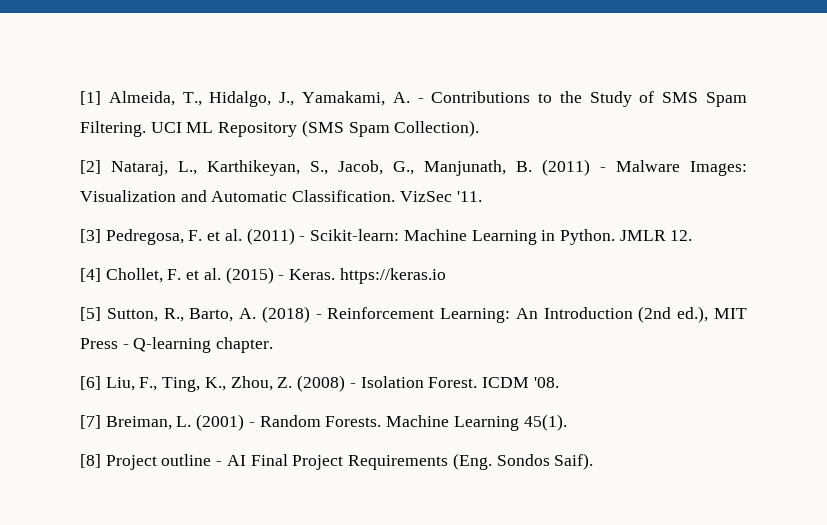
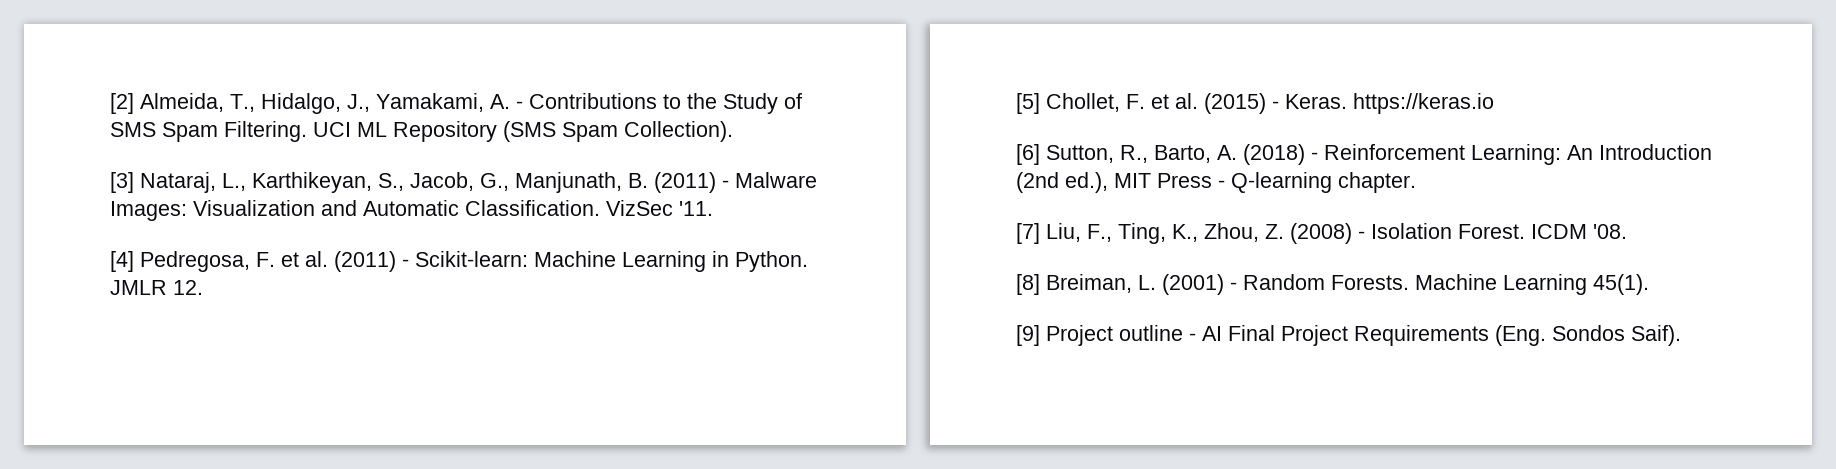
- [1] Almeida, T., Hidalgo, J., Yamakami, A. - Contributions to the Study of SMS Spam Filtering.
+ [2] Almeida, T., Hidalgo, J., Yamakami, A. - Contributions to the Study of SMS Spam Filtering.
- [2] Nataraj, L., Karthikeyan, S., Jacob, G., Manjunath, B. (2011) - Malware Images: Visualization and Automatic Classification.
+ [3] Nataraj, L., Karthikeyan, S., Jacob, G., Manjunath, B. (2011) - Malware Images: Visualization and Automatic Classification.
- [3] Pedregosa, F. et al. (2011) - Scikit-learn: Machine Learning in Python.
+ [4] Pedregosa, F. et al. (2011) - Scikit-learn: Machine Learning in Python.
- [4] Chollet, F. et al. (2015) - Keras. https://keras.io
+ [5] Chollet, F. et al. (2015) - Keras. https://keras.io
- [5] Sutton, R., Barto, A. (2018) - Reinforcement Learning: An Introduction (2nd ed.), MIT Press - Q-learning chapter.
+ [6] Sutton, R., Barto, A. (2018) - Reinforcement Learning: An Introduction (2nd ed.), MIT Press - Q-learning chapter.
- [6] Liu, F., Ting, K., Zhou, Z. (2008) - Isolation Forest.
+ [7] Liu, F., Ting, K., Zhou, Z. (2008) - Isolation Forest.
- [7] Breiman, L. (2001) - Random Forests.
+ [8] Breiman, L. (2001) - Random Forests.
- [8] Project outline - AI Final Project Requirements (Eng. Sondos Saif).
+ [9] Project outline - AI Final Project Requirements (Eng. Sondos Saif).

